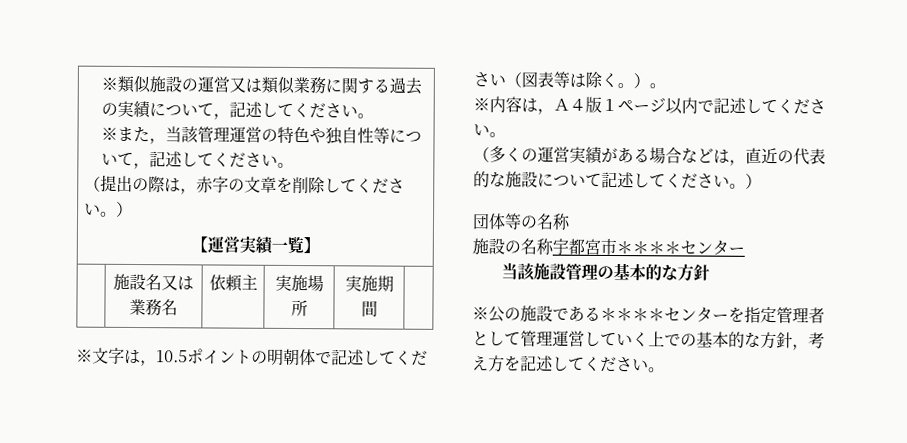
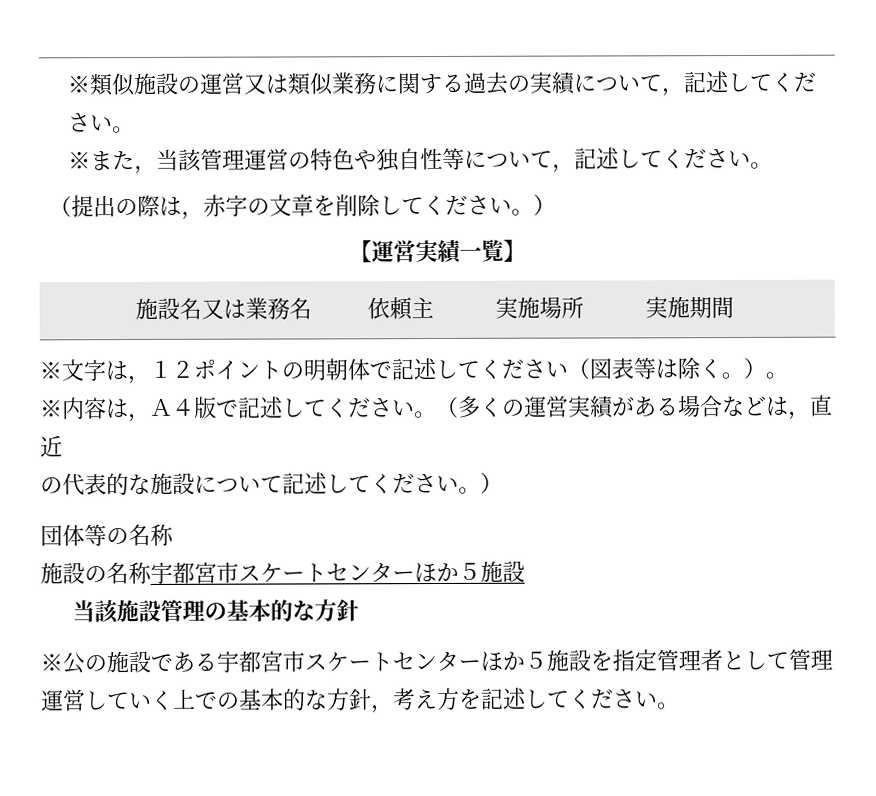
- ※文字は，10.5ポイントの明朝体で記述してください（図表等は除く。）。
+ ※文字は，１２ポイントの明朝体で記述してください（図表等は除く。）。
- ※内容は，Ａ４版１ページ以内で記述してください。
- （多くの運営実績がある場合などは，直近の代表的な施設について記述してください。）
+ ※内容は，Ａ４版で記述してください。（多くの運営実績がある場合などは，直近
+ の代表的な施設について記述してください。）
- 施設の名称宇都宮市＊＊＊＊センター
+ 施設の名称宇都宮市スケートセンターほか５施設
- ※公の施設である＊＊＊＊センターを指定管理者として管理運営していく上での基本的な方針，考え方を記述してください。
+ ※公の施設である宇都宮市スケートセンターほか５施設を指定管理者として管理運営していく上での基本的な方針，考え方を記述してください。

